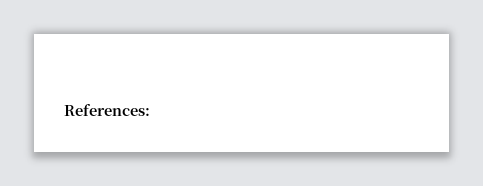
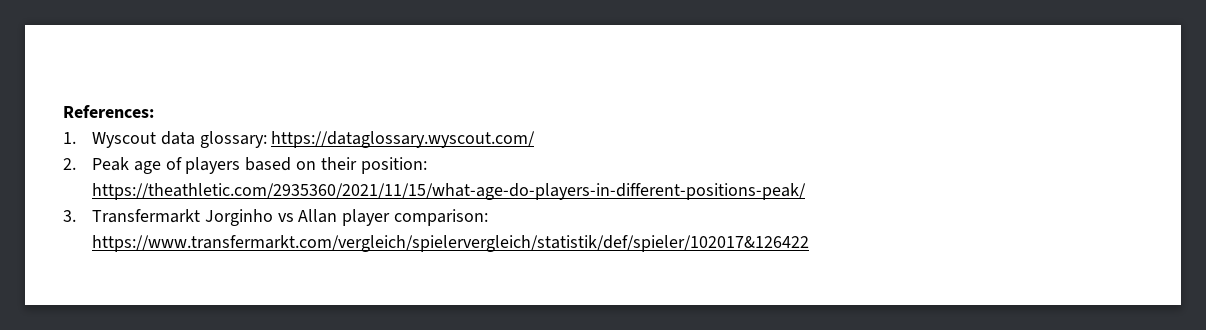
+ 1. Wyscout data glossary: https://dataglossary.wyscout.com/
+ 2. Peak age of players based on their position: https://theathletic.com/2935360/2021/11/15/what-age-do-players-in-different-positions-peak/
+ 3. Transfermarkt Jorginho vs Allan player comparison: https://www.transfermarkt.com/vergleich/spielervergleich/statistik/def/spieler/102017&126422

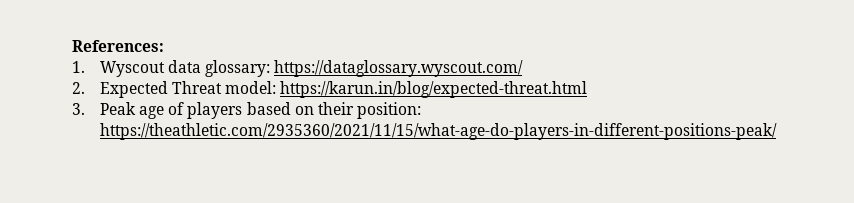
- 2. Peak age of players based on their position: https://theathletic.com/2935360/2021/11/15/what-age-do-players-in-different-positions-peak/
+ 2. Expected Threat model: https://karun.in/blog/expected-threat.html
+ 3. Peak age of players based on their position: https://theathletic.com/2935360/2021/11/15/what-age-do-players-in-different-positions-peak/
- 3. Transfermarkt Jorginho vs Allan player comparison: https://www.transfermarkt.com/vergleich/spielervergleich/statistik/def/spieler/102017&126422

